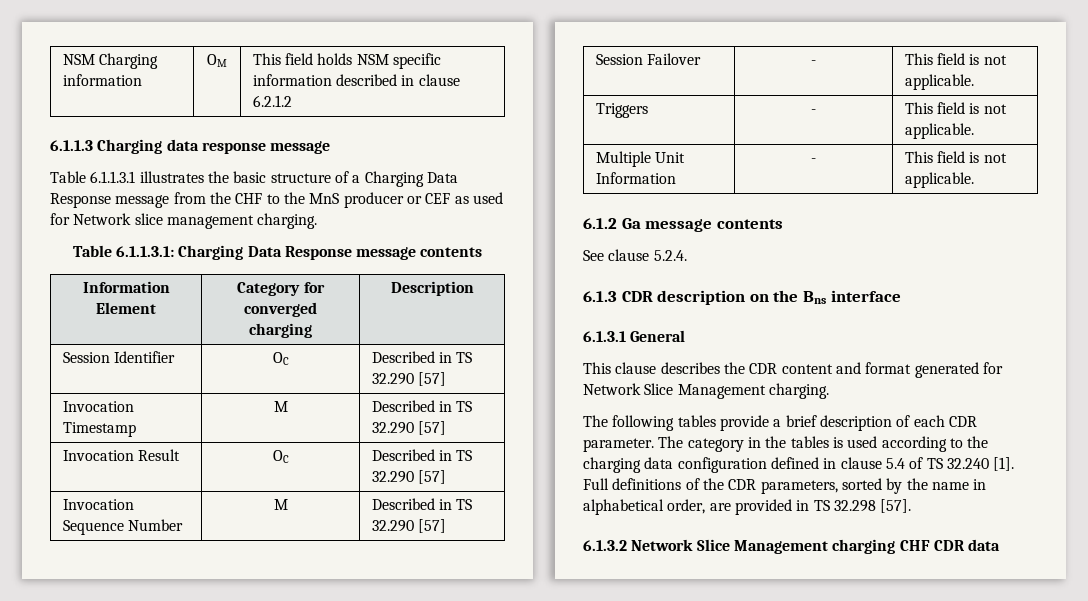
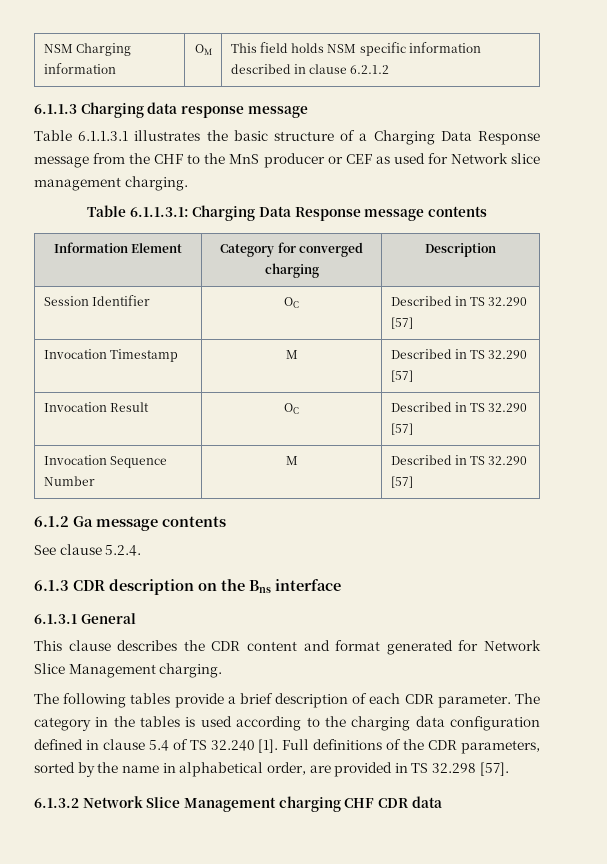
- Session Failover | - | This field is not applicable.
- Triggers | - | This field is not applicable.
- Multiple Unit Information | - | This field is not applicable.

